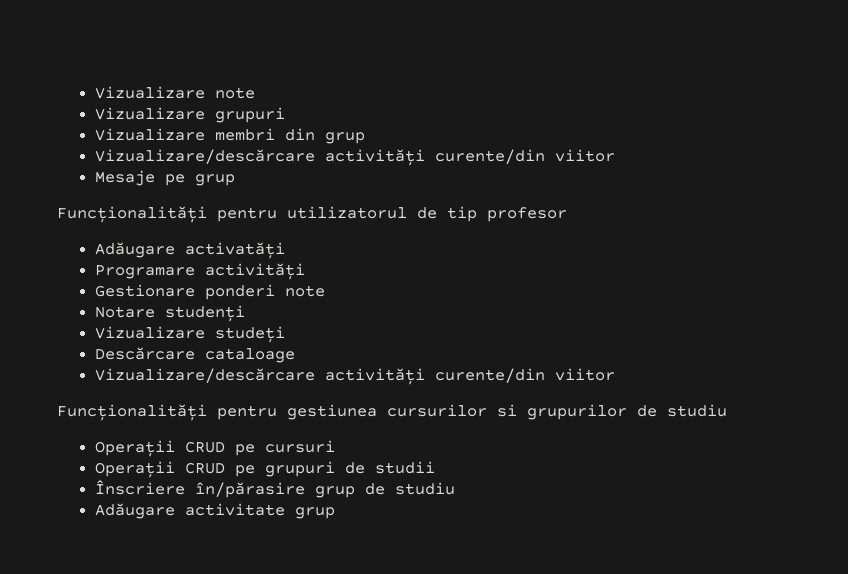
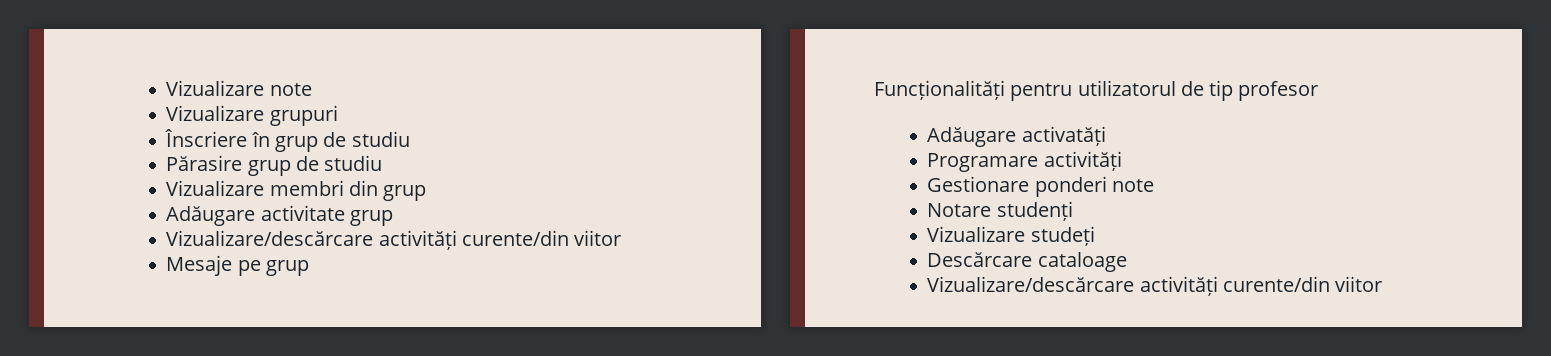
+ Înscriere în grup de studiu
+ Părasire grup de studiu
+ Adăugare activitate grup
- Funcționalități pentru gestiunea cursurilor si grupurilor de studiu
- Operații CRUD pe cursuri
- Operații CRUD pe grupuri de studii
- Înscriere în/părasire grup de studiu
- Adăugare activitate grup

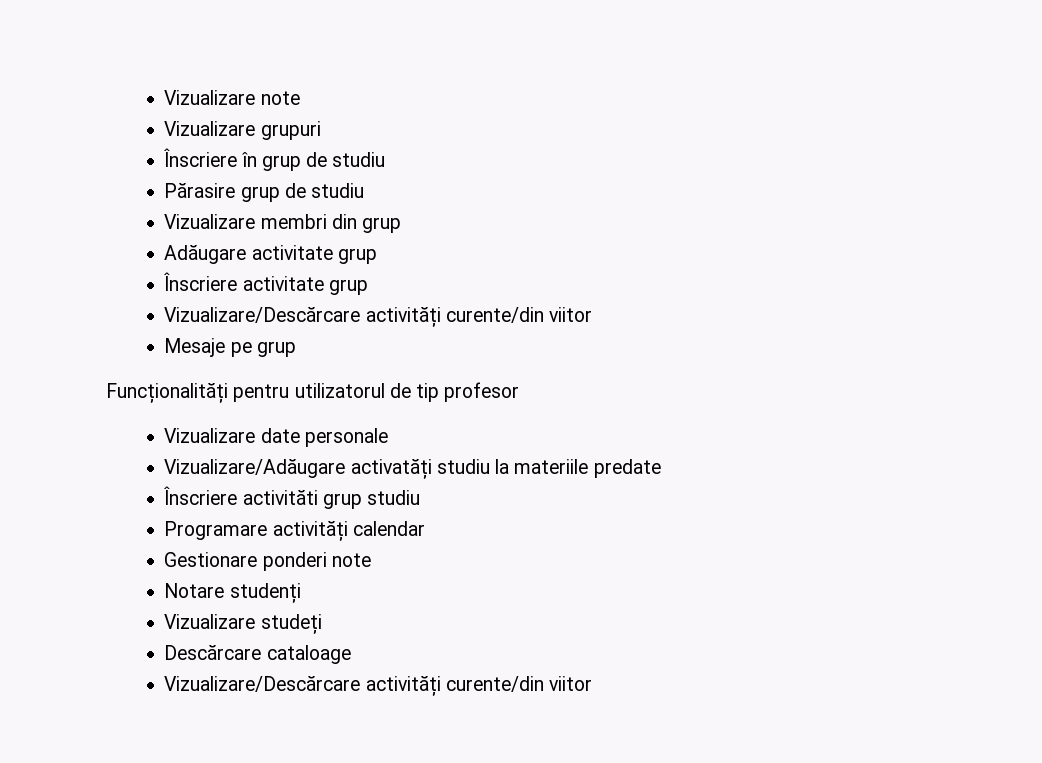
  Adăugare activitate grup
- Vizualizare/descărcare activități curente/din viitor
+ Înscriere activitate grup
+ Vizualizare/Descărcare activități curente/din viitor
- Adăugare activatăți
+ Vizualizare date personale
+ Vizualizare/Adăugare activatăți studiu la materiile predate
+ Înscriere activităti grup studiu
- Programare activități
+ Programare activități calendar
  Descărcare cataloage
- Vizualizare/descărcare activități curente/din viitor
+ Vizualizare/Descărcare activități curente/din viitor

